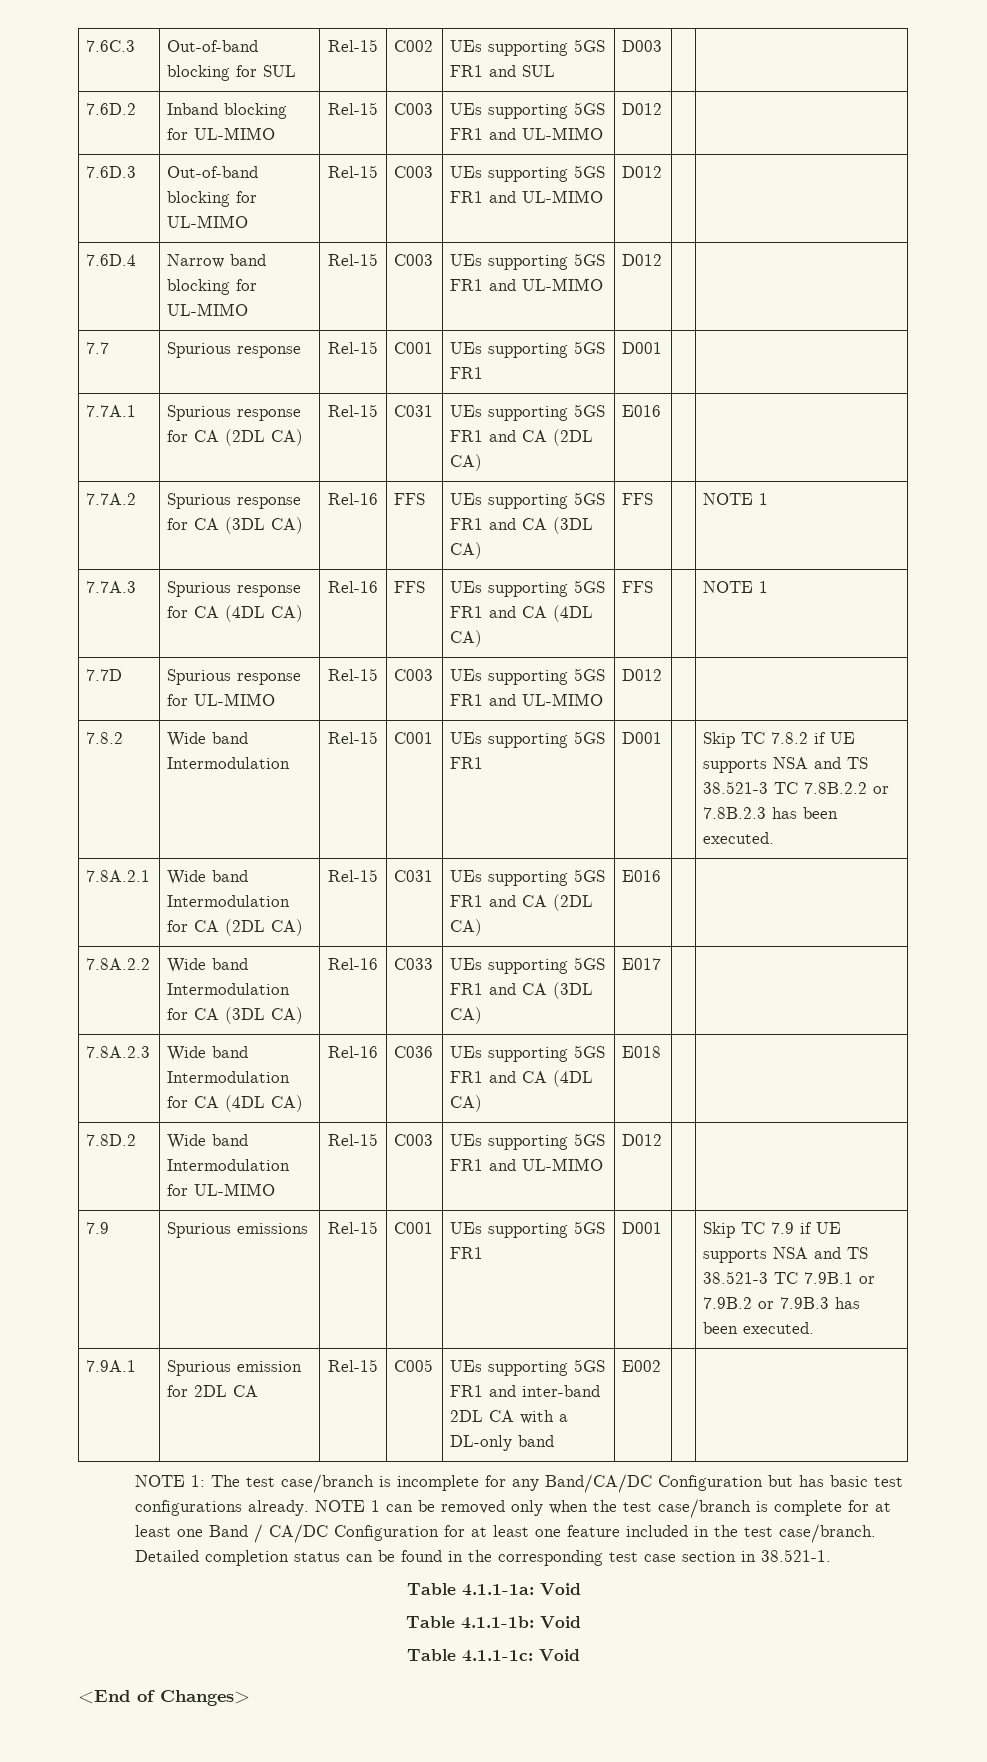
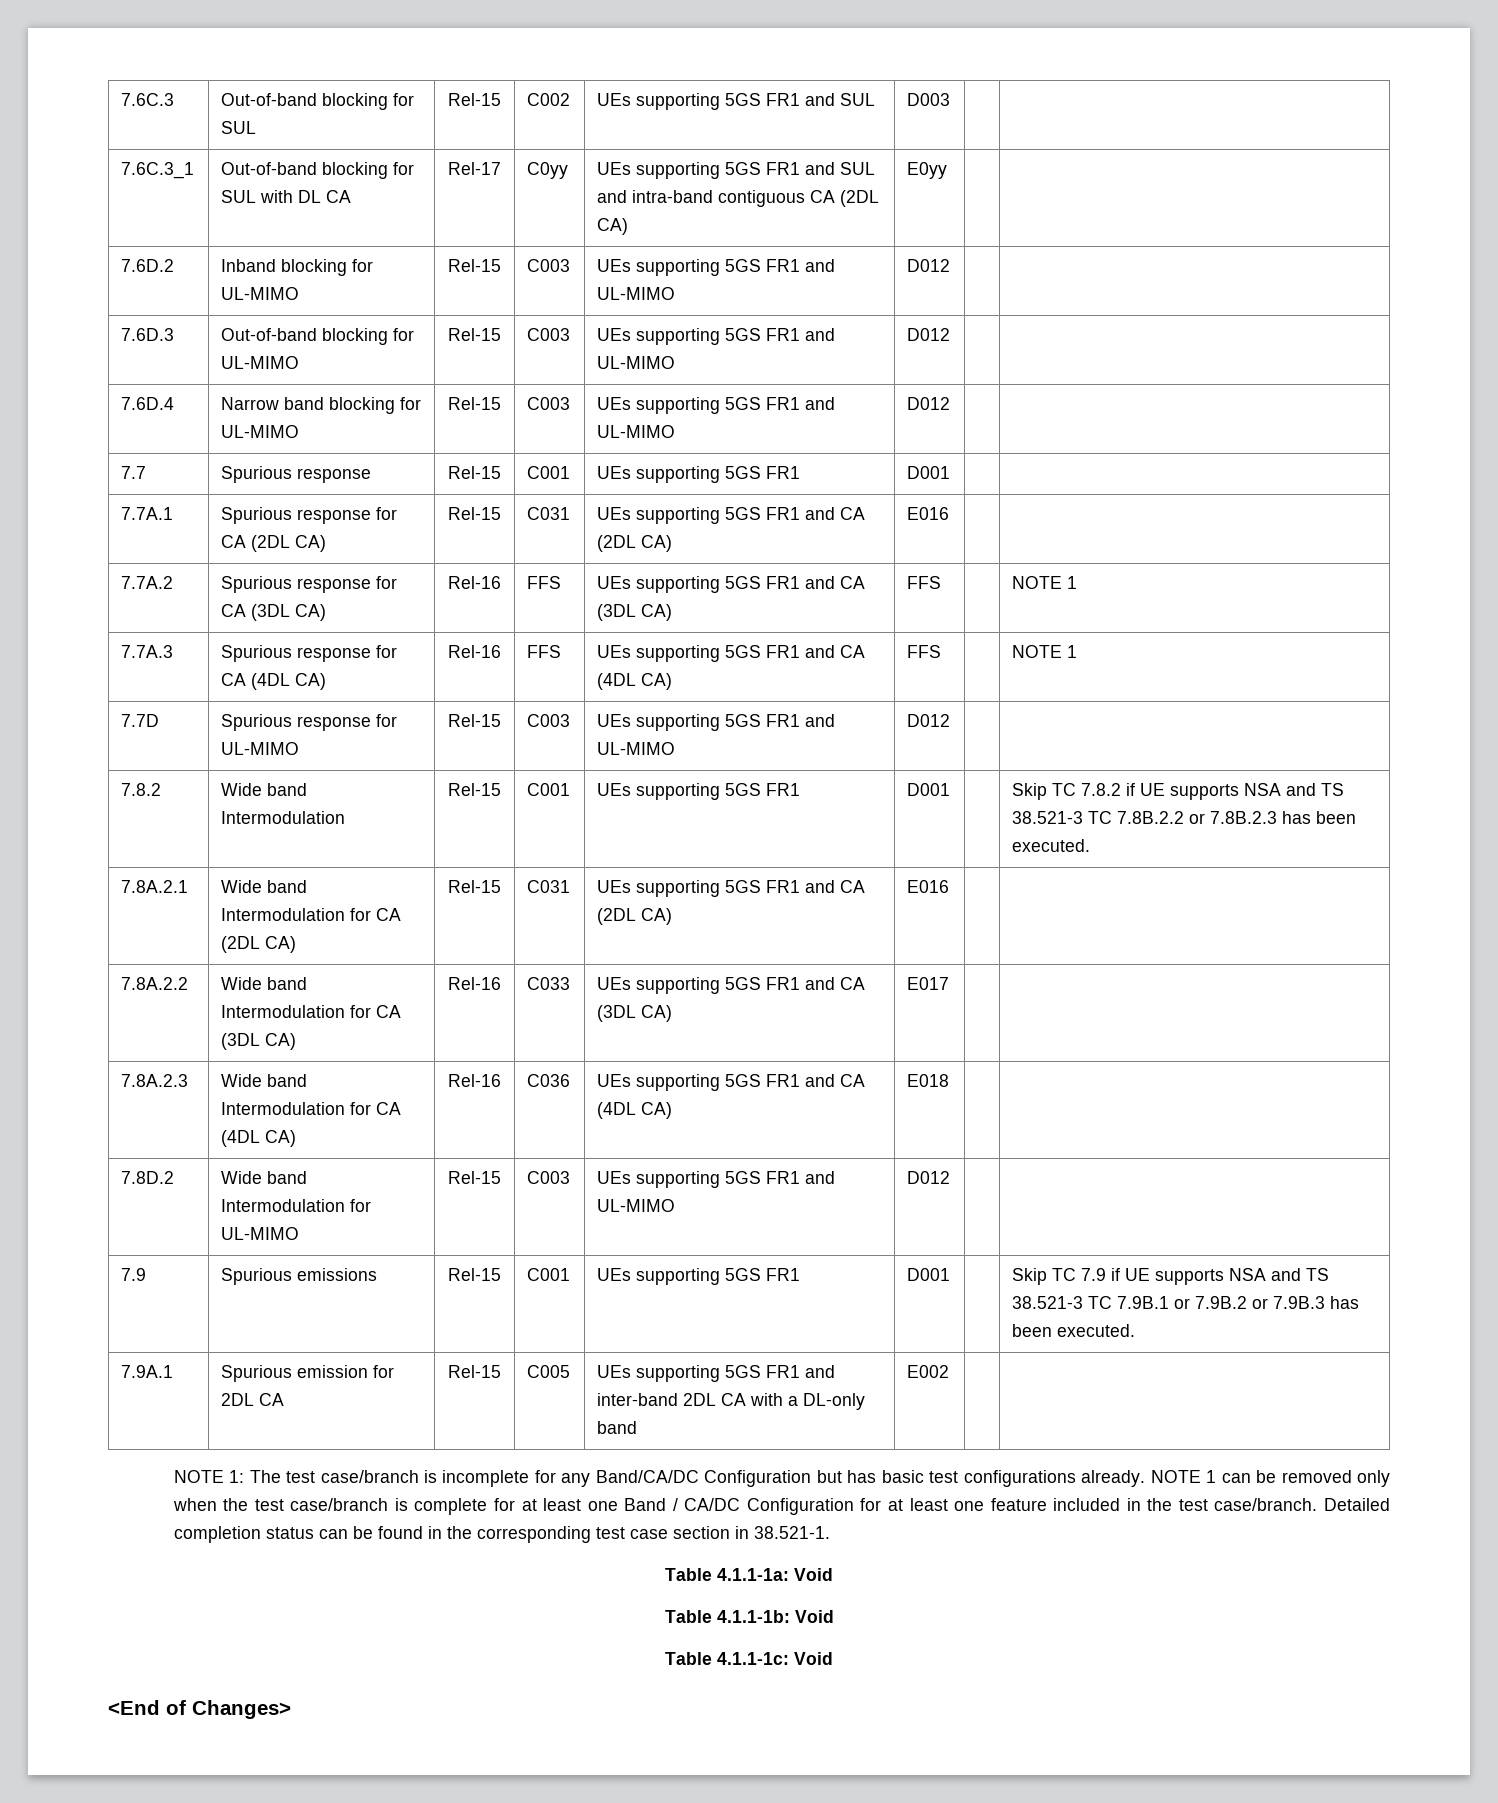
+ 7.6C.3_1 | Out-of-band blocking for SUL with DL CA | Rel-17 | C0yy | UEs supporting 5GS FR1 and SUL and intra-band contiguous CA (2DL CA) | E0yy | |

